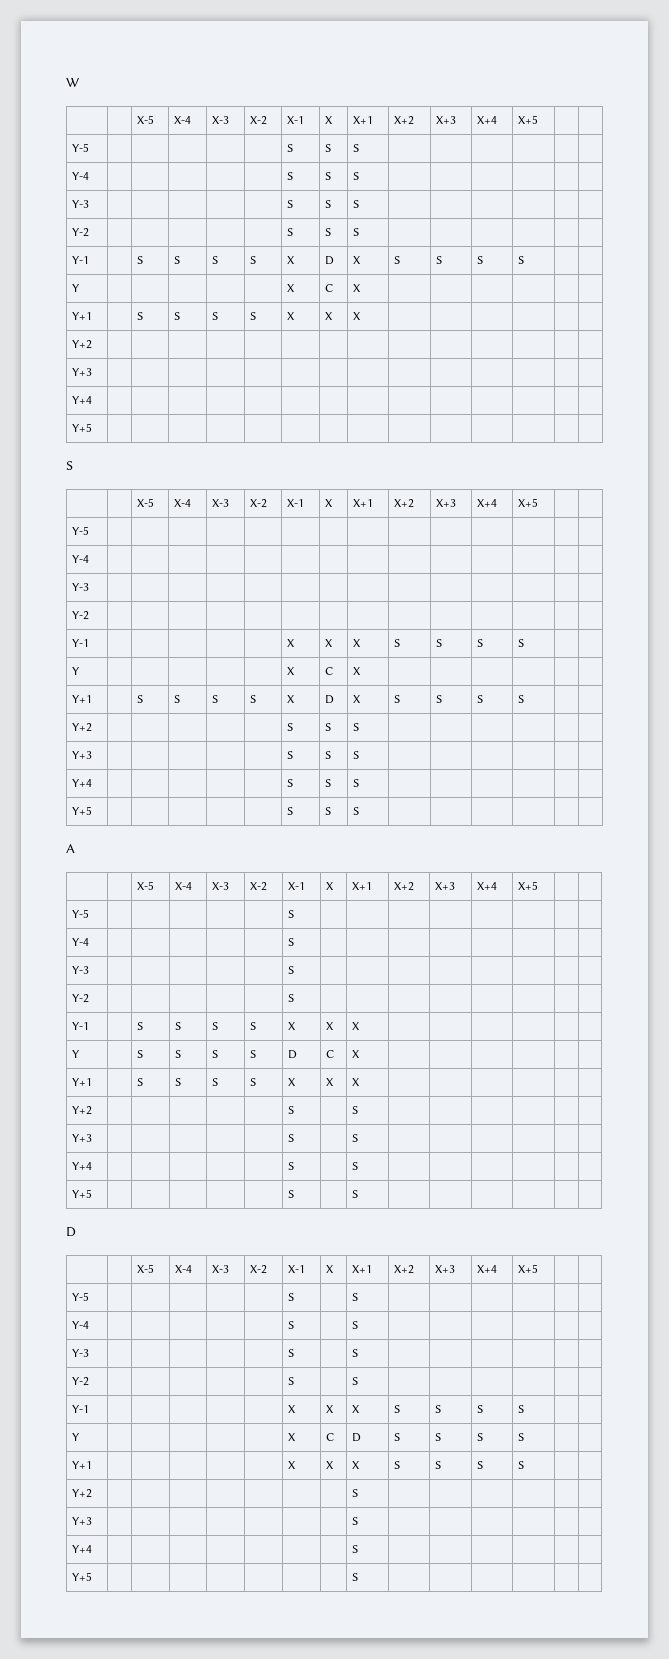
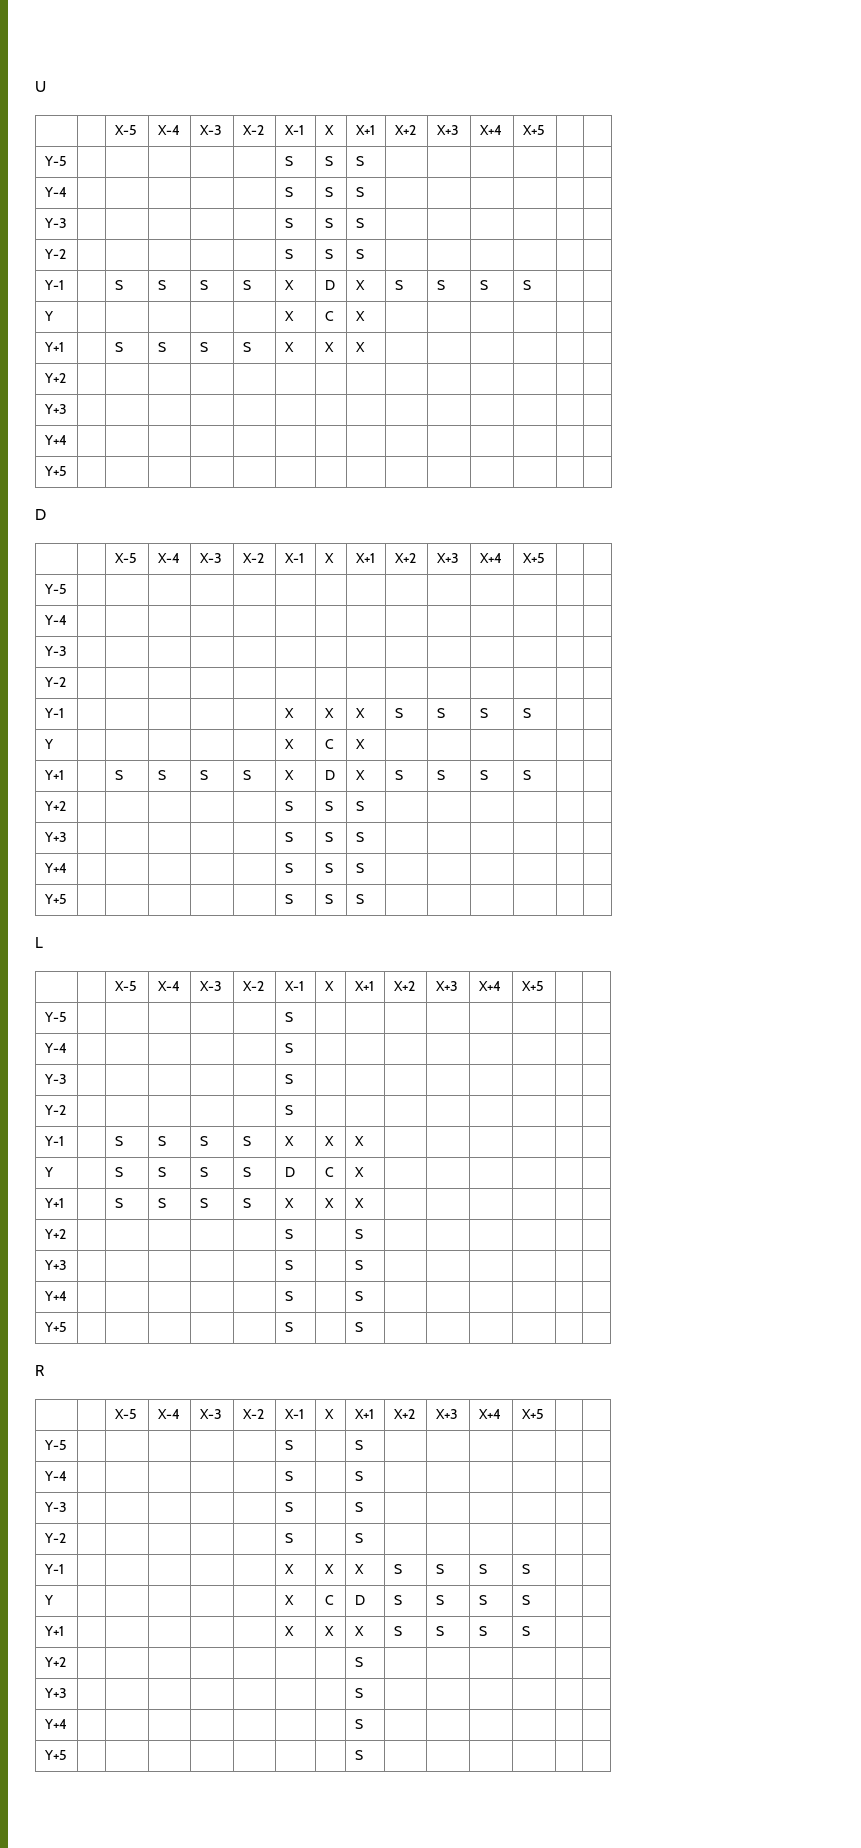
- W
+ U
  Y+5 | | | | | | | | | | | | | |
- S
+ D
- A
+ L
  Y+5 | | | | | | S | | S | | | | | |
- D
+ R

